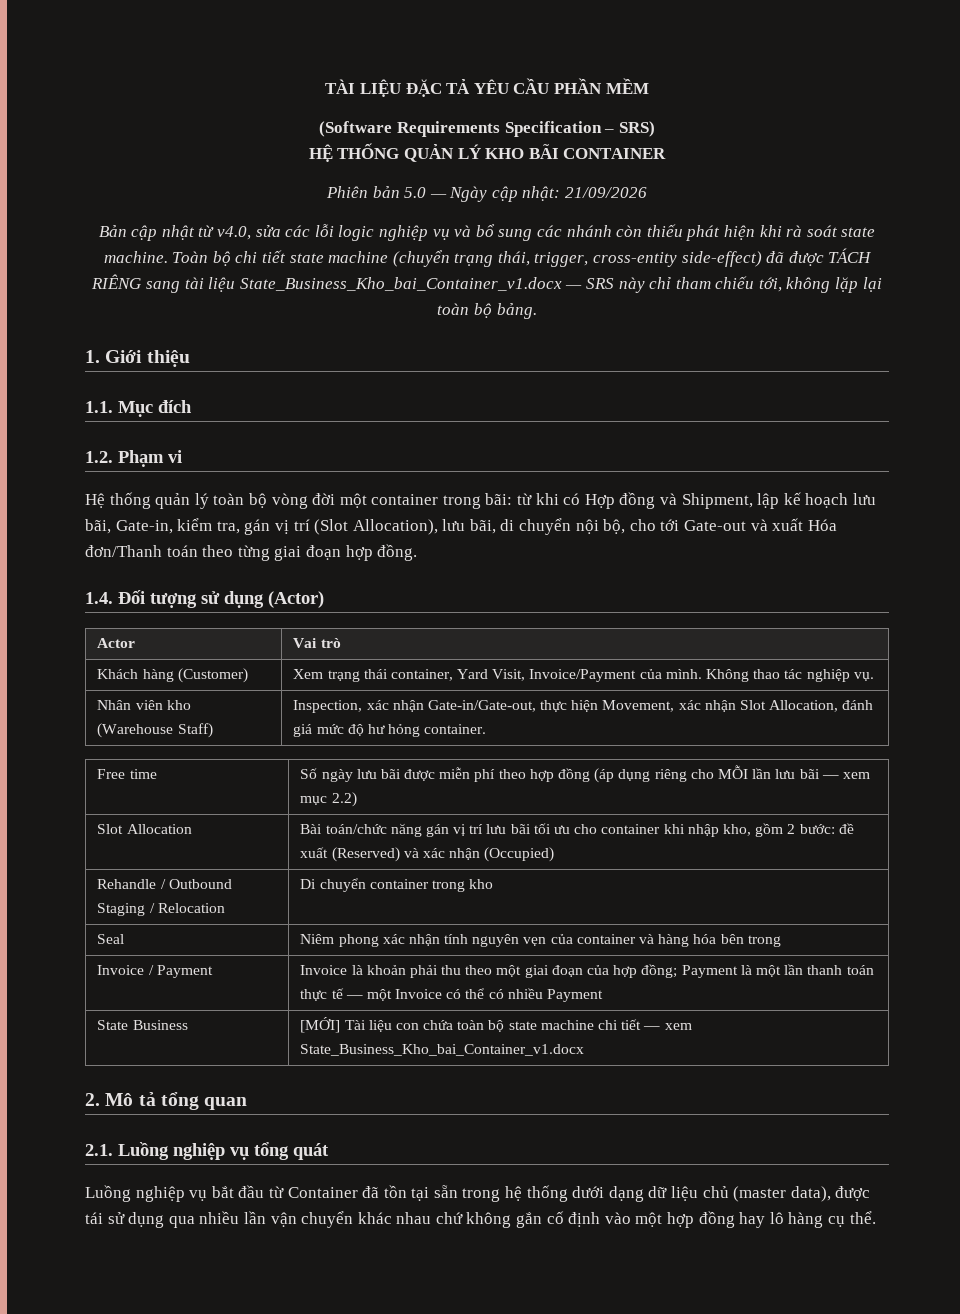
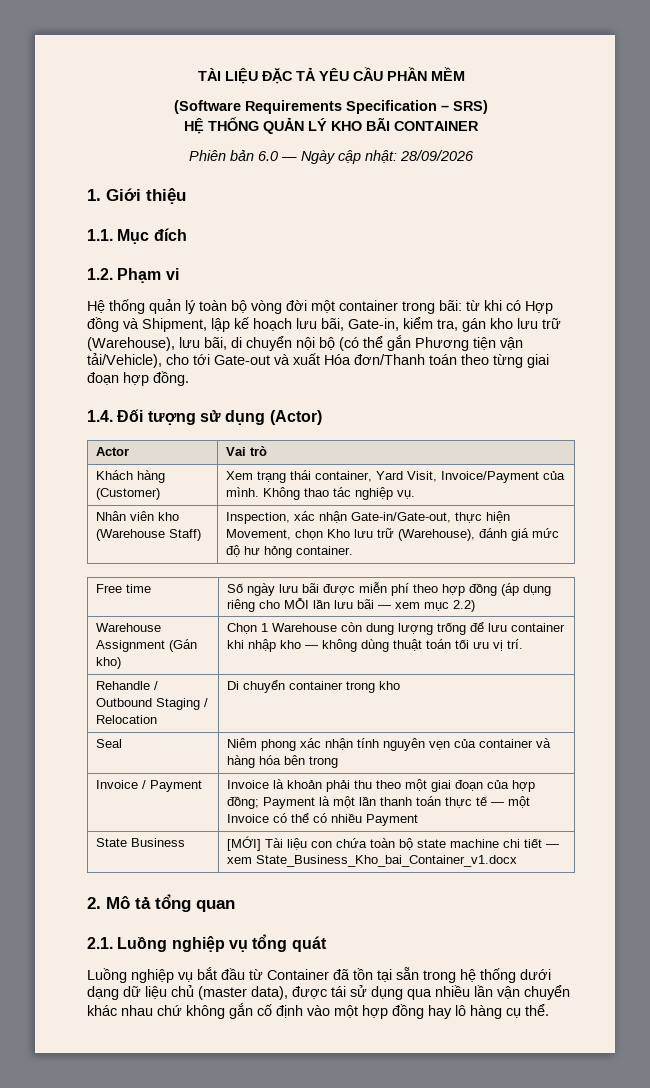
- Phiên bản 5.0 — Ngày cập nhật: 21/09/2026
- Bản cập nhật từ v4.0, sửa các lỗi logic nghiệp vụ và bổ sung các nhánh còn thiếu phát hiện khi rà soát state machine. Toàn bộ chi tiết state machine (chuyển trạng thái, trigger, cross-entity side-effect) đã được TÁCH RIÊNG sang tài liệu State_Business_Kho_bai_Container_v1.docx — SRS này chỉ tham chiếu tới, không lặp lại toàn bộ bảng.
+ Phiên bản 6.0 — Ngày cập nhật: 28/09/2026
- Hệ thống quản lý toàn bộ vòng đời một container trong bãi: từ khi có Hợp đồng và Shipment, lập kế hoạch lưu bãi, Gate-in, kiểm tra, gán vị trí (Slot Allocation), lưu bãi, di chuyển nội bộ, cho tới Gate-out và xuất Hóa đơn/Thanh toán theo từng giai đoạn hợp đồng.
+ Hệ thống quản lý toàn bộ vòng đời một container trong bãi: từ khi có Hợp đồng và Shipment, lập kế hoạch lưu bãi, Gate-in, kiểm tra, gán kho lưu trữ (Warehouse), lưu bãi, di chuyển nội bộ (có thể gắn Phương tiện vận tải/Vehicle), cho tới Gate-out và xuất Hóa đơn/Thanh toán theo từng giai đoạn hợp đồng.
- Nhân viên kho (Warehouse Staff) | Inspection, xác nhận Gate-in/Gate-out, thực hiện Movement, xác nhận Slot Allocation, đánh giá mức độ hư hỏng container.
+ Nhân viên kho (Warehouse Staff) | Inspection, xác nhận Gate-in/Gate-out, thực hiện Movement, chọn Kho lưu trữ (Warehouse), đánh giá mức độ hư hỏng container.
- Slot Allocation | Bài toán/chức năng gán vị trí lưu bãi tối ưu cho container khi nhập kho, gồm 2 bước: đề xuất (Reserved) và xác nhận (Occupied)
+ Warehouse Assignment (Gán kho) | Chọn 1 Warehouse còn dung lượng trống để lưu container khi nhập kho — không dùng thuật toán tối ưu vị trí.

